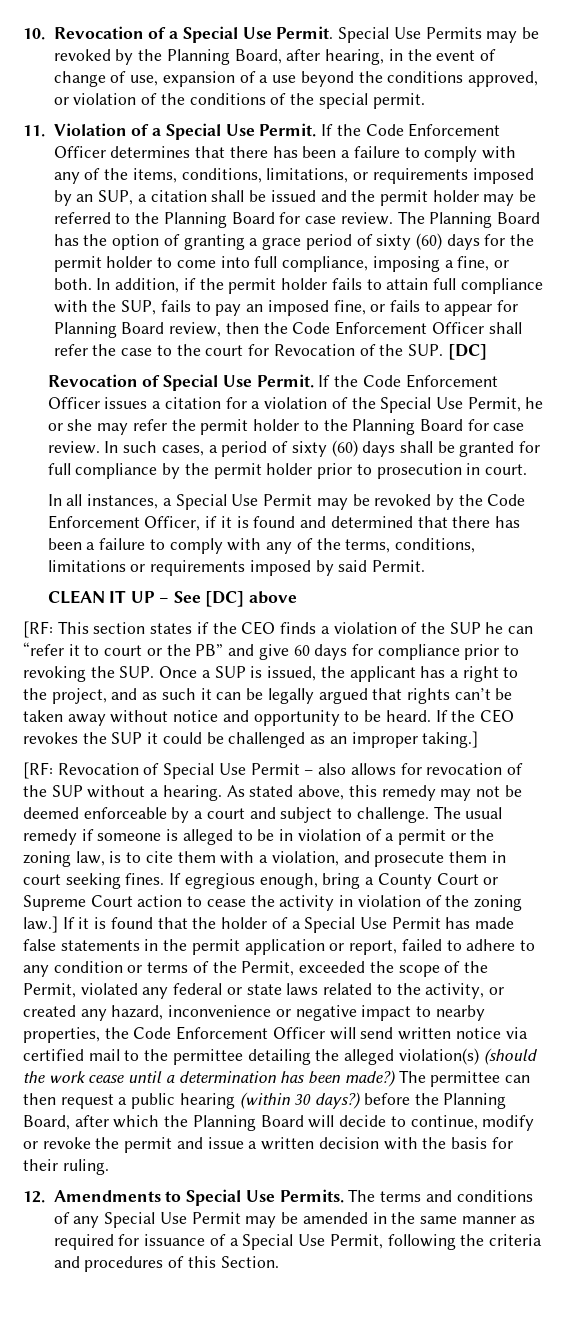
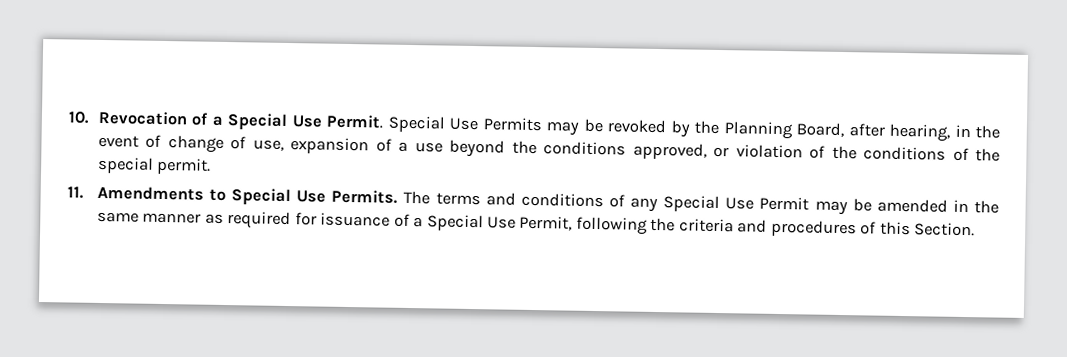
- 11. Violation of a Special Use Permit. If the Code Enforcement Officer determines that there has been a failure to comply with any of the items, conditions, limitations, or requirements imposed by an SUP, a citation shall be issued and the permit holder may be referred to the Planning Board for case review. The Planning Board has the option of granting a grace period of sixty (60) days for the permit holder to come into full compliance, imposing a fine, or both. In addition, if the permit holder fails to attain full compliance with the SUP, fails to pay an imposed fine, or fails to appear for Planning Board review, then the Code Enforcement Officer shall refer the case to the court for Revocation of the SUP. [DC]
- Revocation of Special Use Permit. If the Code Enforcement Officer issues a citation for a violation of the Special Use Permit, he or she may refer the permit holder to the Planning Board for case review. In such cases, a period of sixty (60) days shall be granted for full compliance by the permit holder prior to prosecution in court.
- In all instances, a Special Use Permit may be revoked by the Code Enforcement Officer, if it is found and determined that there has been a failure to comply with any of the terms, conditions, limitations or requirements imposed by said Permit.
- CLEAN IT UP – See [DC] above
- [RF: This section states if the CEO finds a violation of the SUP he can “refer it to court or the PB” and give 60 days for compliance prior to revoking the SUP. Once a SUP is issued, the applicant has a right to the project, and as such it can be legally argued that rights can’t be taken away without notice and opportunity to be heard. If the CEO revokes the SUP it could be challenged as an improper taking.]
- [RF: Revocation of Special Use Permit – also allows for revocation of the SUP without a hearing. As stated above, this remedy may not be deemed enforceable by a court and subject to challenge. The usual remedy if someone is alleged to be in violation of a permit or the zoning law, is to cite them with a violation, and prosecute them in court seeking fines. If egregious enough, bring a County Court or Supreme Court action to cease the activity in violation of the zoning law.] If it is found that the holder of a Special Use Permit has made false statements in the permit application or report, failed to adhere to any condition or terms of the Permit, exceeded the scope of the Permit, violated any federal or state laws related to the activity, or created any hazard, inconvenience or negative impact to nearby properties, the Code Enforcement Officer will send written notice via certified mail to the permittee detailing the alleged violation(s) (should the work cease until a determination has been made?) The permittee can then request a public hearing (within 30 days?) before the Planning Board, after which the Planning Board will decide to continue, modify or revoke the permit and issue a written decision with the basis for their ruling.
- 12. Amendments to Special Use Permits.
+ 11. Amendments to Special Use Permits.

